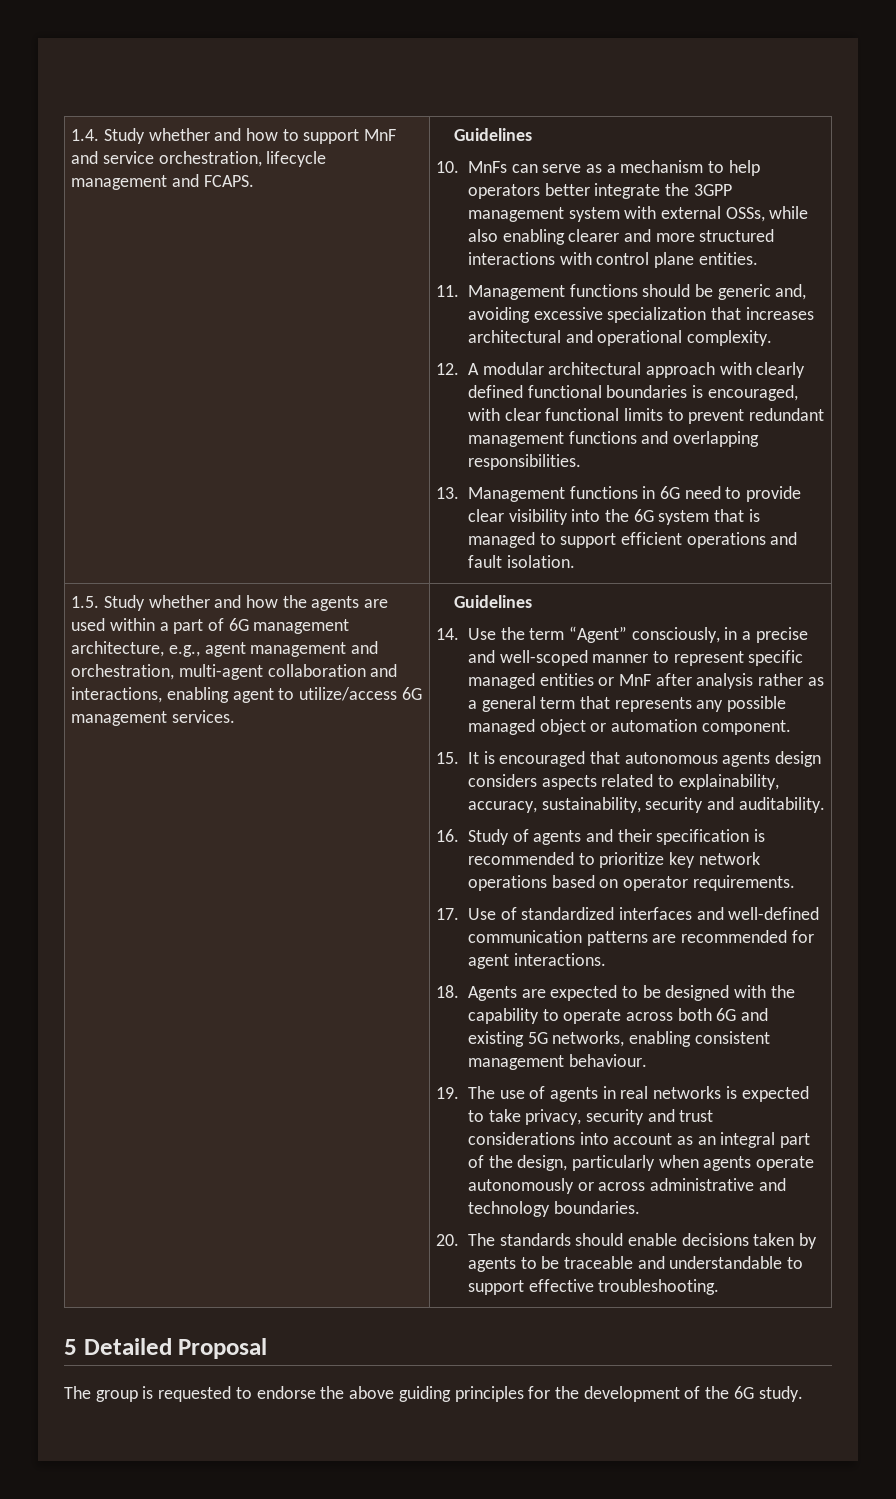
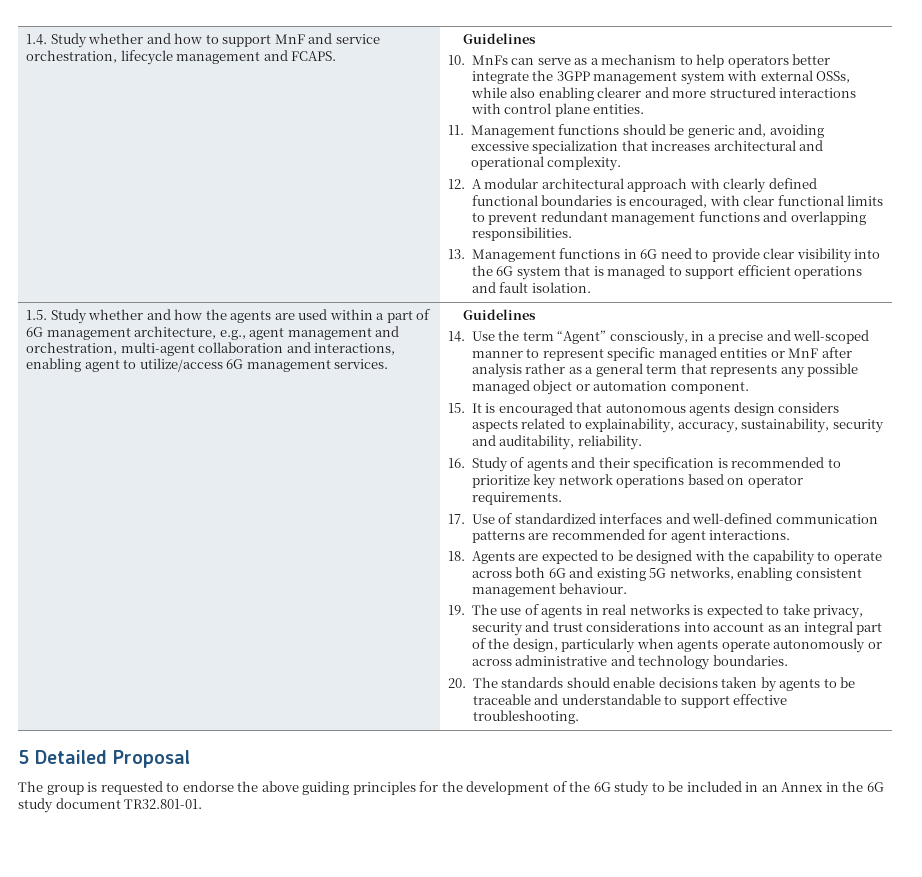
- 15. It is encouraged that autonomous agents design considers aspects related to explainability, accuracy, sustainability, security and auditability.
+ 15. It is encouraged that autonomous agents design considers aspects related to explainability, accuracy, sustainability, security and auditability, reliability.
- The group is requested to endorse the above guiding principles for the development of the 6G study.
+ The group is requested to endorse the above guiding principles for the development of the 6G study to be included in an Annex in the 6G study document TR32.801-01.

